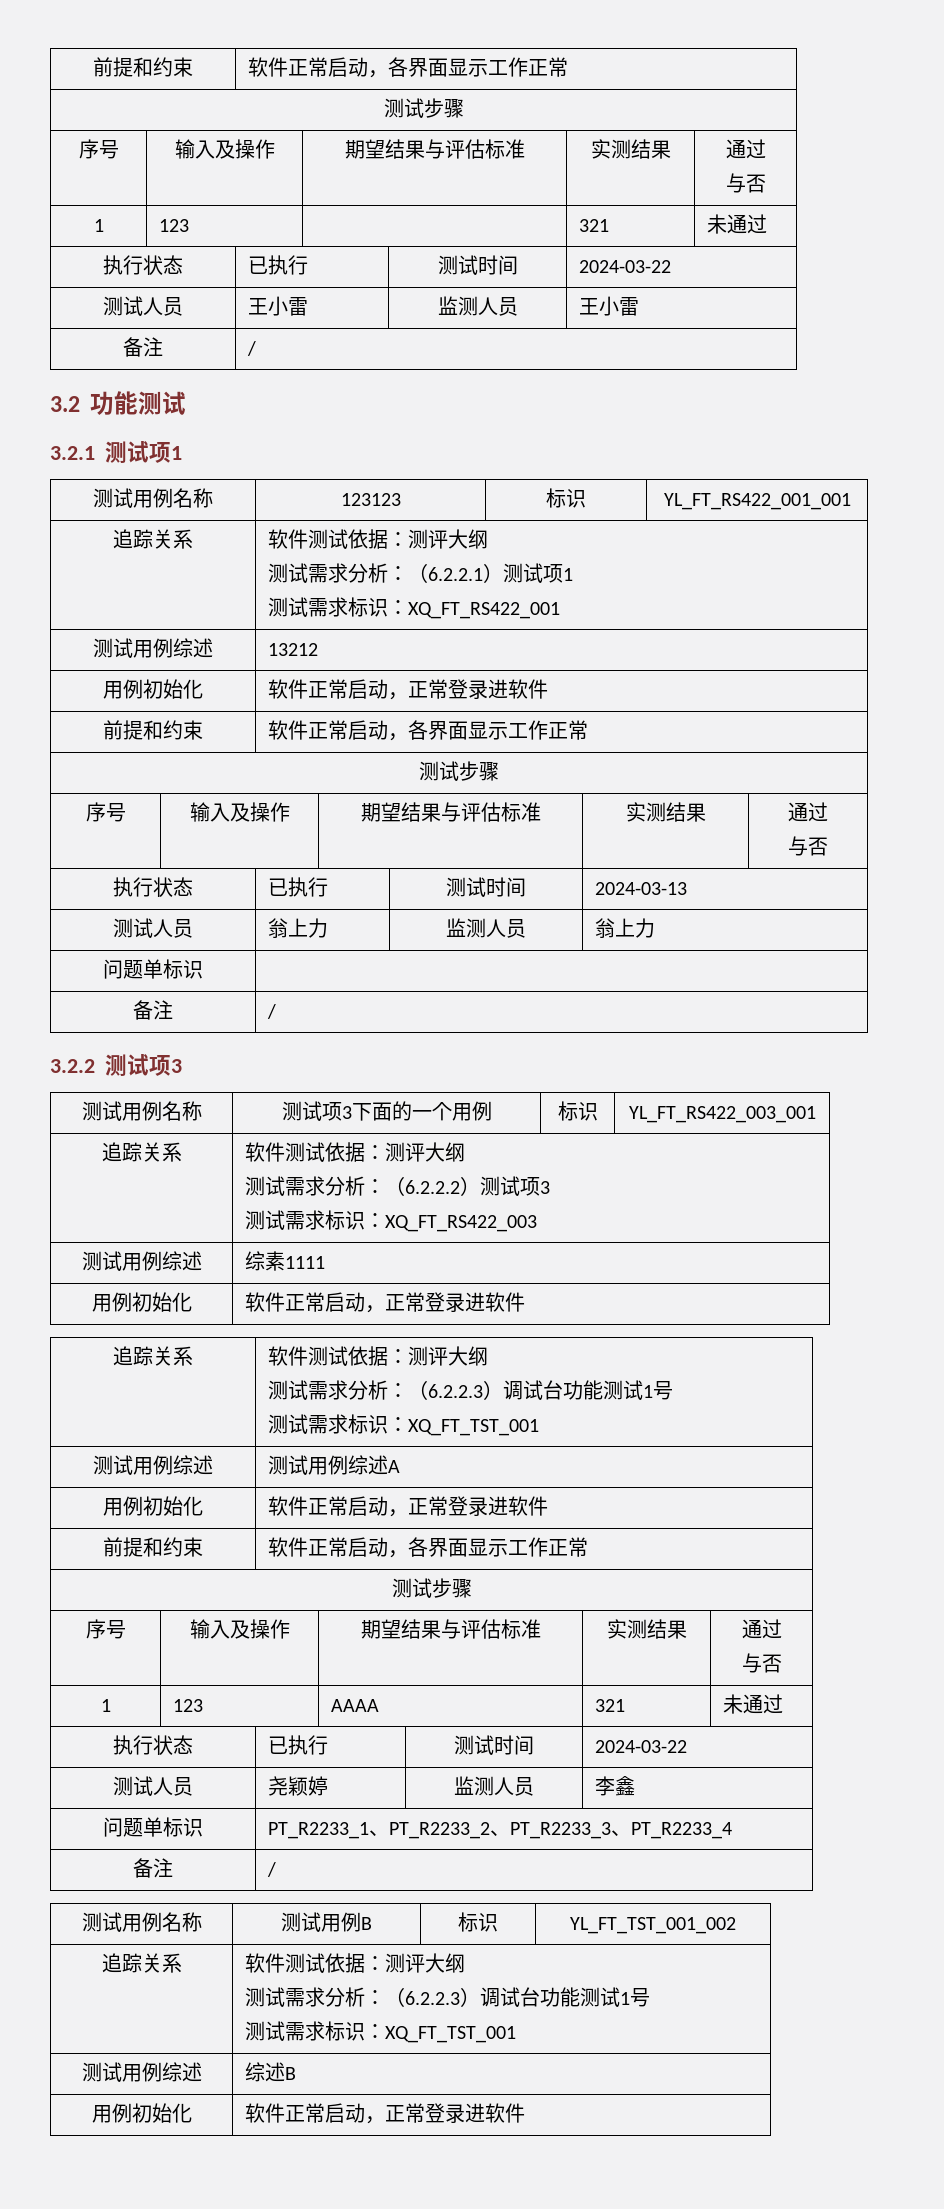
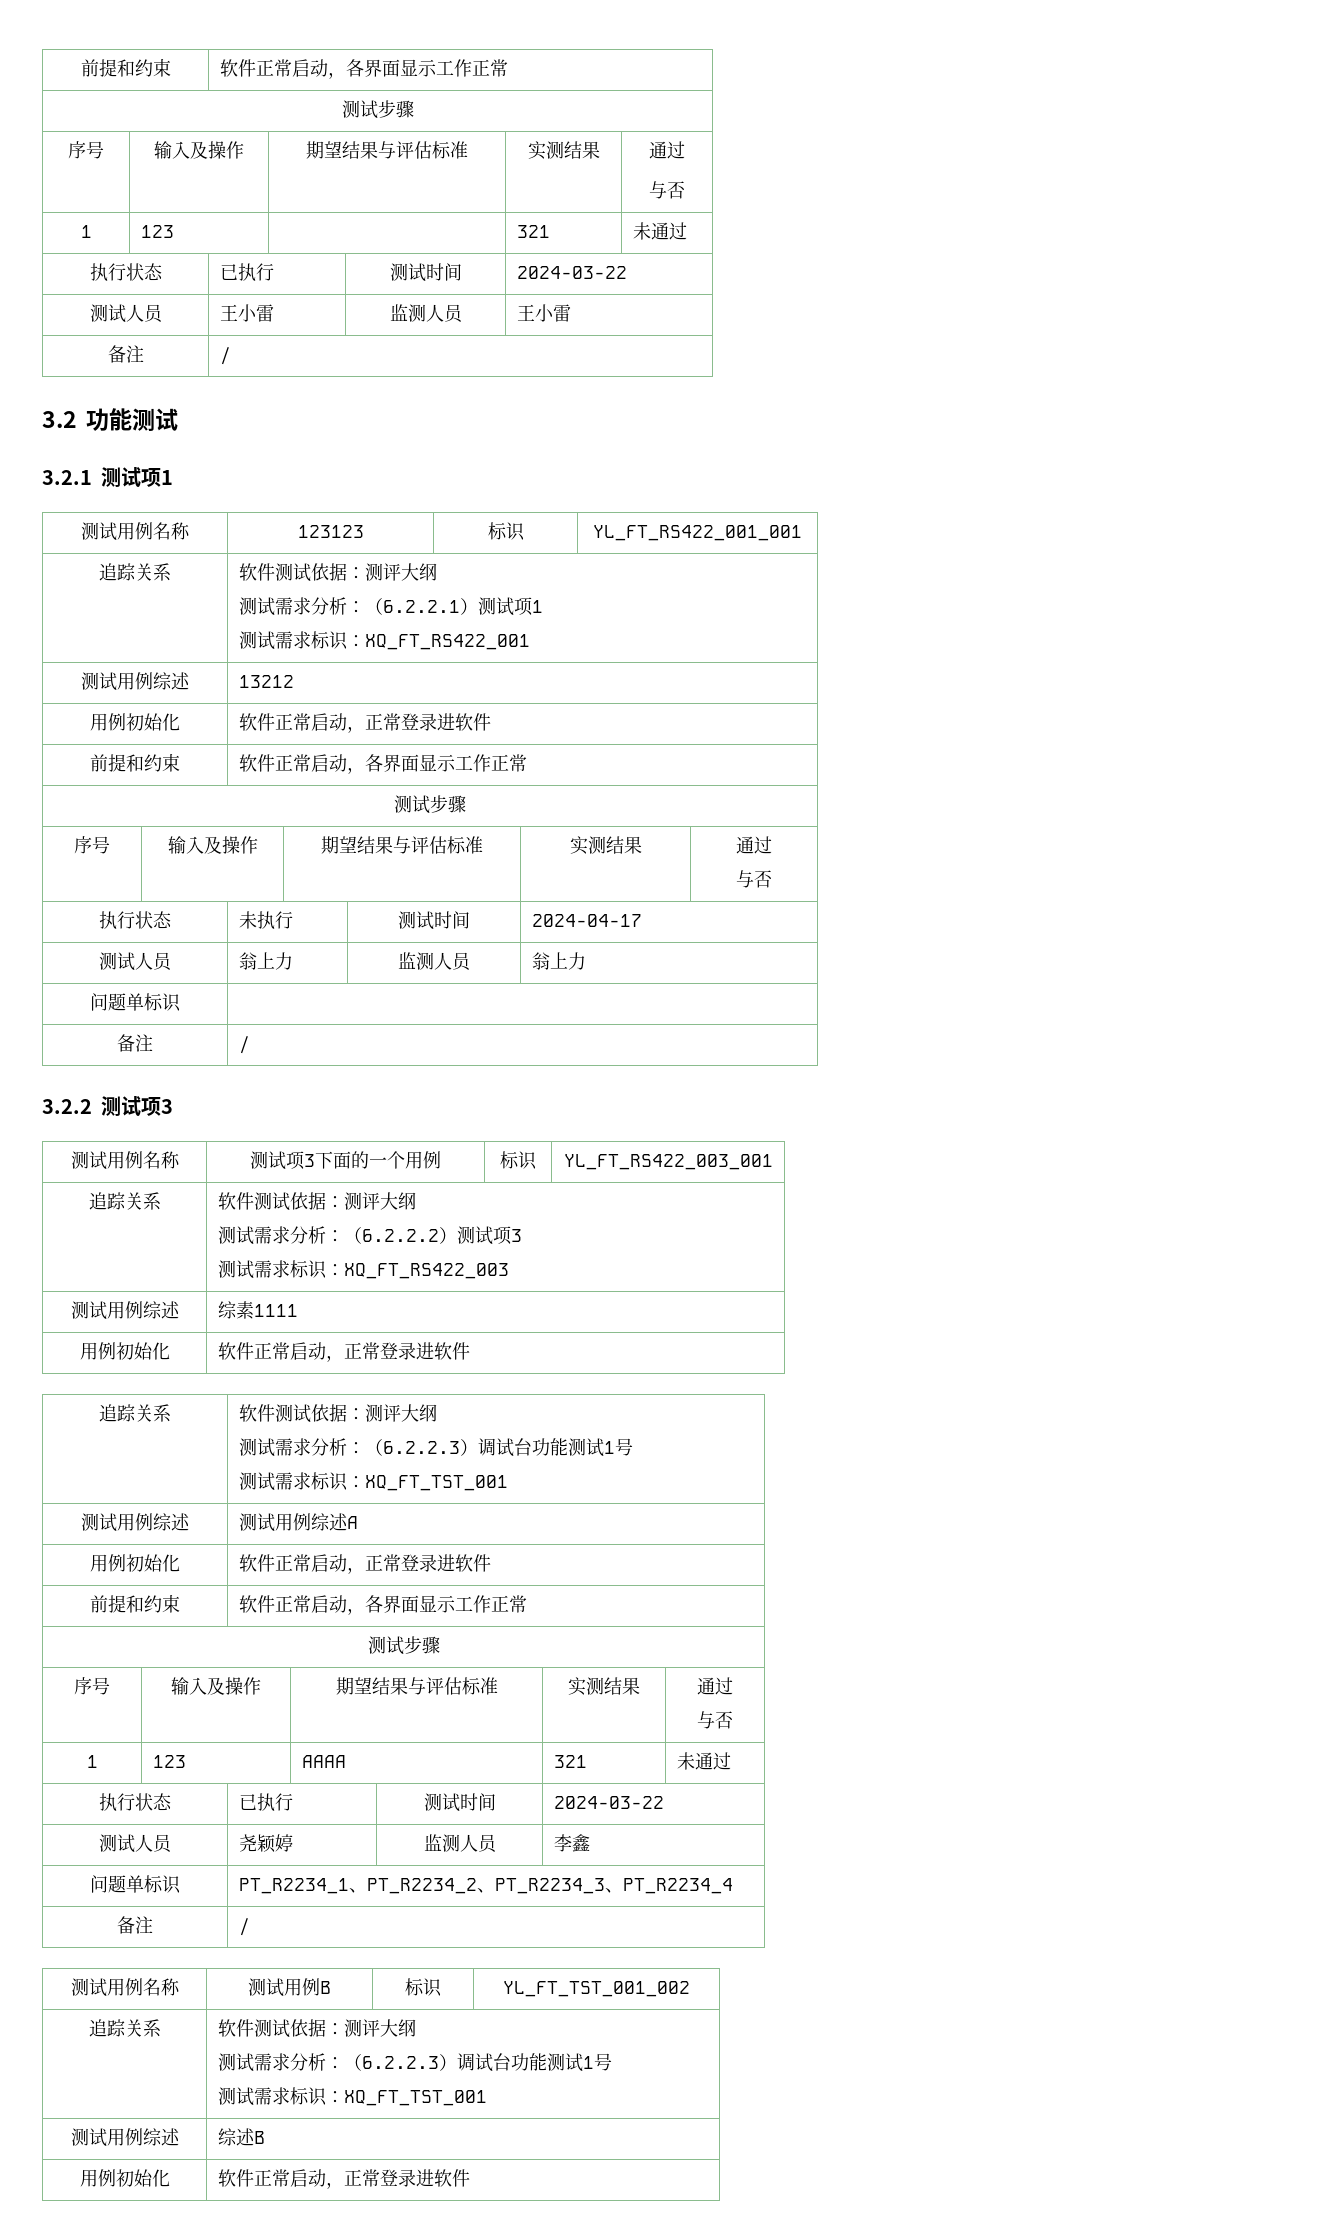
- 执行状态 | 已执行 | 测试时间 | 2024-03-13
+ 执行状态 | 未执行 | 测试时间 | 2024-04-17
- 问题单标识 | PT_R2233_1、PT_R2233_2、PT_R2233_3、PT_R2233_4
+ 问题单标识 | PT_R2234_1、PT_R2234_2、PT_R2234_3、PT_R2234_4

